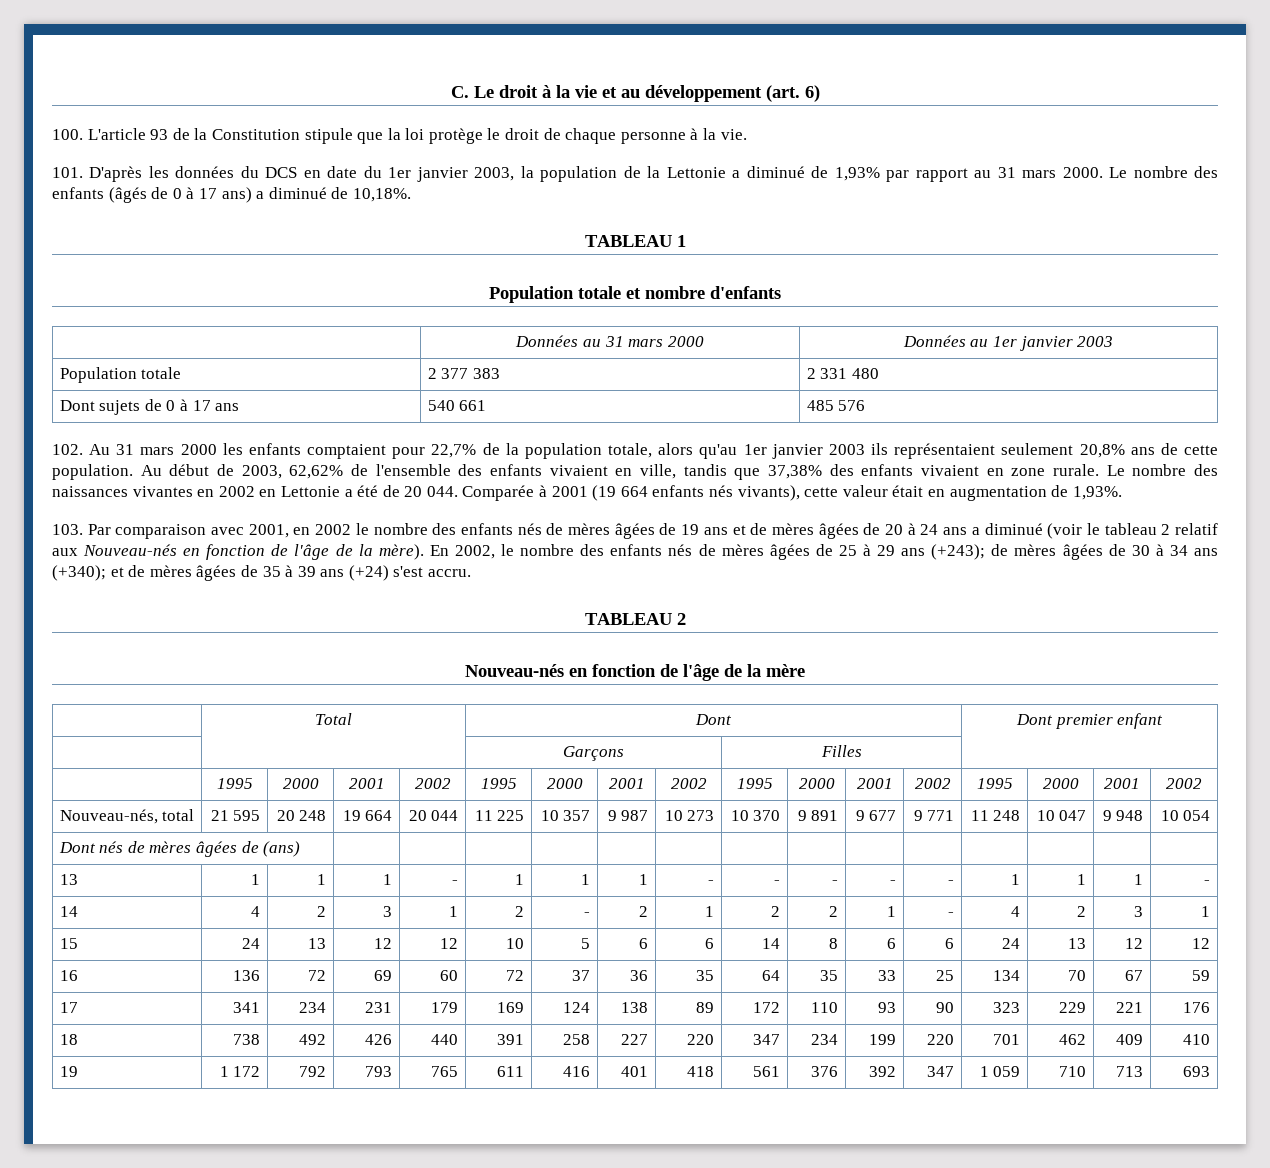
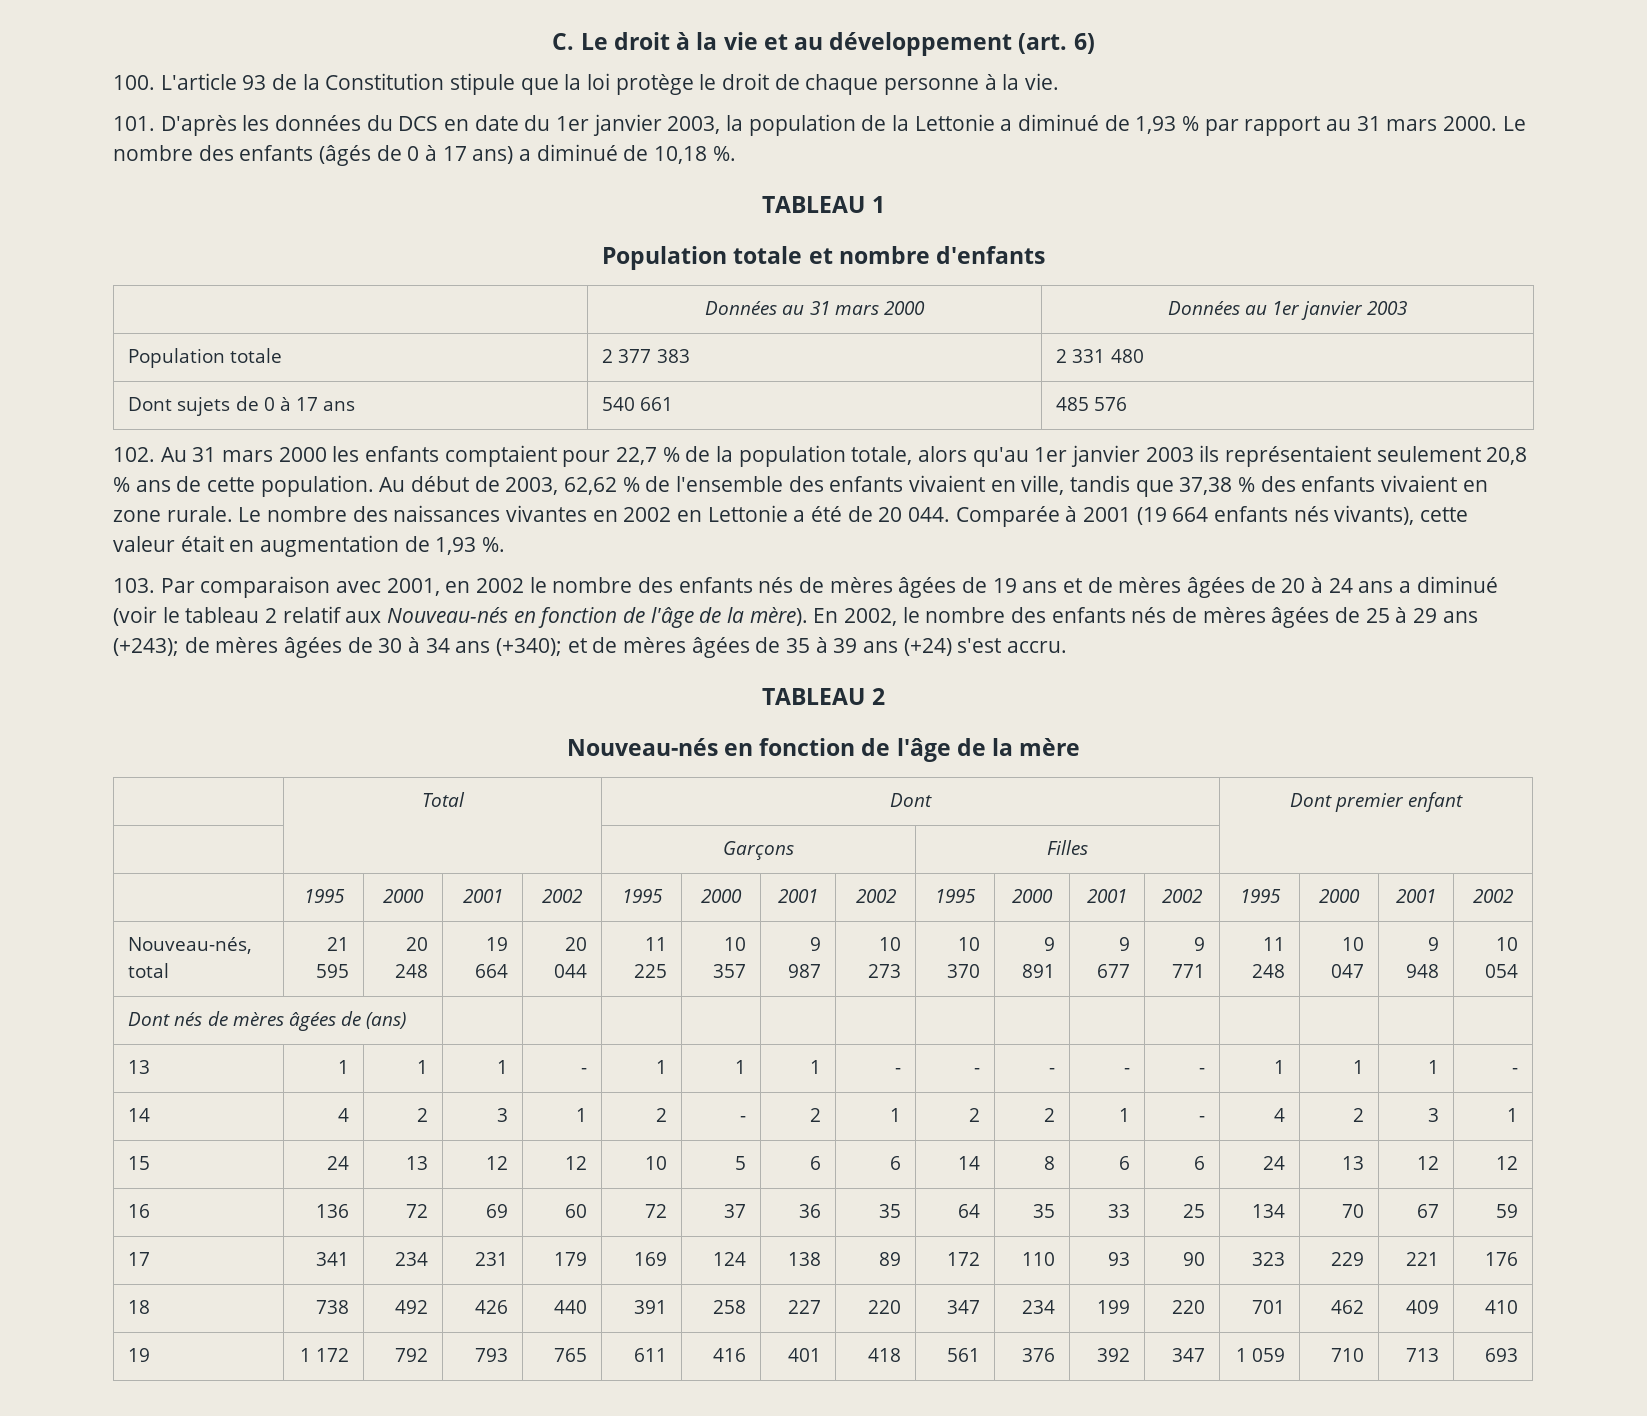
- 101. D'après les données du DCS en date du 1er janvier 2003, la population de la Lettonie a diminué de 1,93% par rapport au 31 mars 2000.
+ 101. D'après les données du DCS en date du 1er janvier 2003, la population de la Lettonie a diminué de 1,93 % par rapport au 31 mars 2000.
- Le nombre des enfants (âgés de 0 à 17 ans) a diminué de 10,18%.
+ Le nombre des enfants (âgés de 0 à 17 ans) a diminué de 10,18 %.
- 102. Au 31 mars 2000 les enfants comptaient pour 22,7% de la population totale, alors qu'au 1er janvier 2003 ils représentaient seulement 20,8% ans de cette population.
+ 102. Au 31 mars 2000 les enfants comptaient pour 22,7 % de la population totale, alors qu'au 1er janvier 2003 ils représentaient seulement 20,8 % ans de cette population.
- Au début de 2003, 62,62% de l'ensemble des enfants vivaient en ville, tandis que 37,38% des enfants vivaient en zone rurale.
+ Au début de 2003, 62,62 % de l'ensemble des enfants vivaient en ville, tandis que 37,38 % des enfants vivaient en zone rurale.
- Le nombre des naissances vivantes en 2002 en Lettonie a été de 20 044. Comparée à 2001 (19 664 enfants nés vivants), cette valeur était en augmentation de 1,93%.
+ Le nombre des naissances vivantes en 2002 en Lettonie a été de 20 044. Comparée à 2001 (19 664 enfants nés vivants), cette valeur était en augmentation de 1,93 %.

